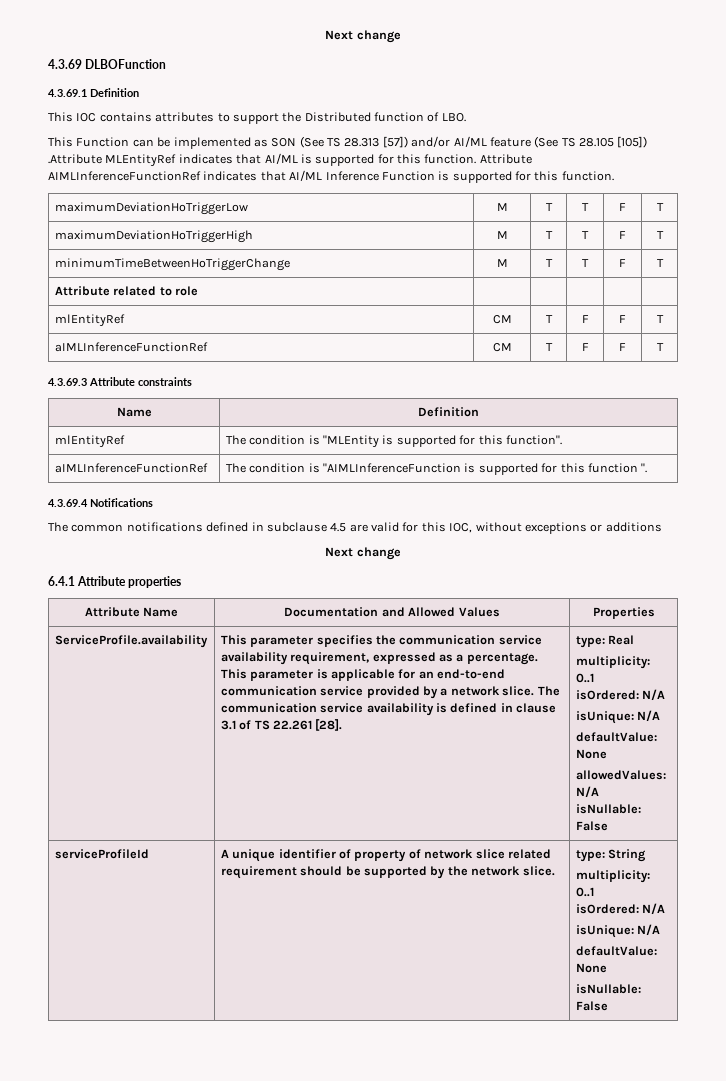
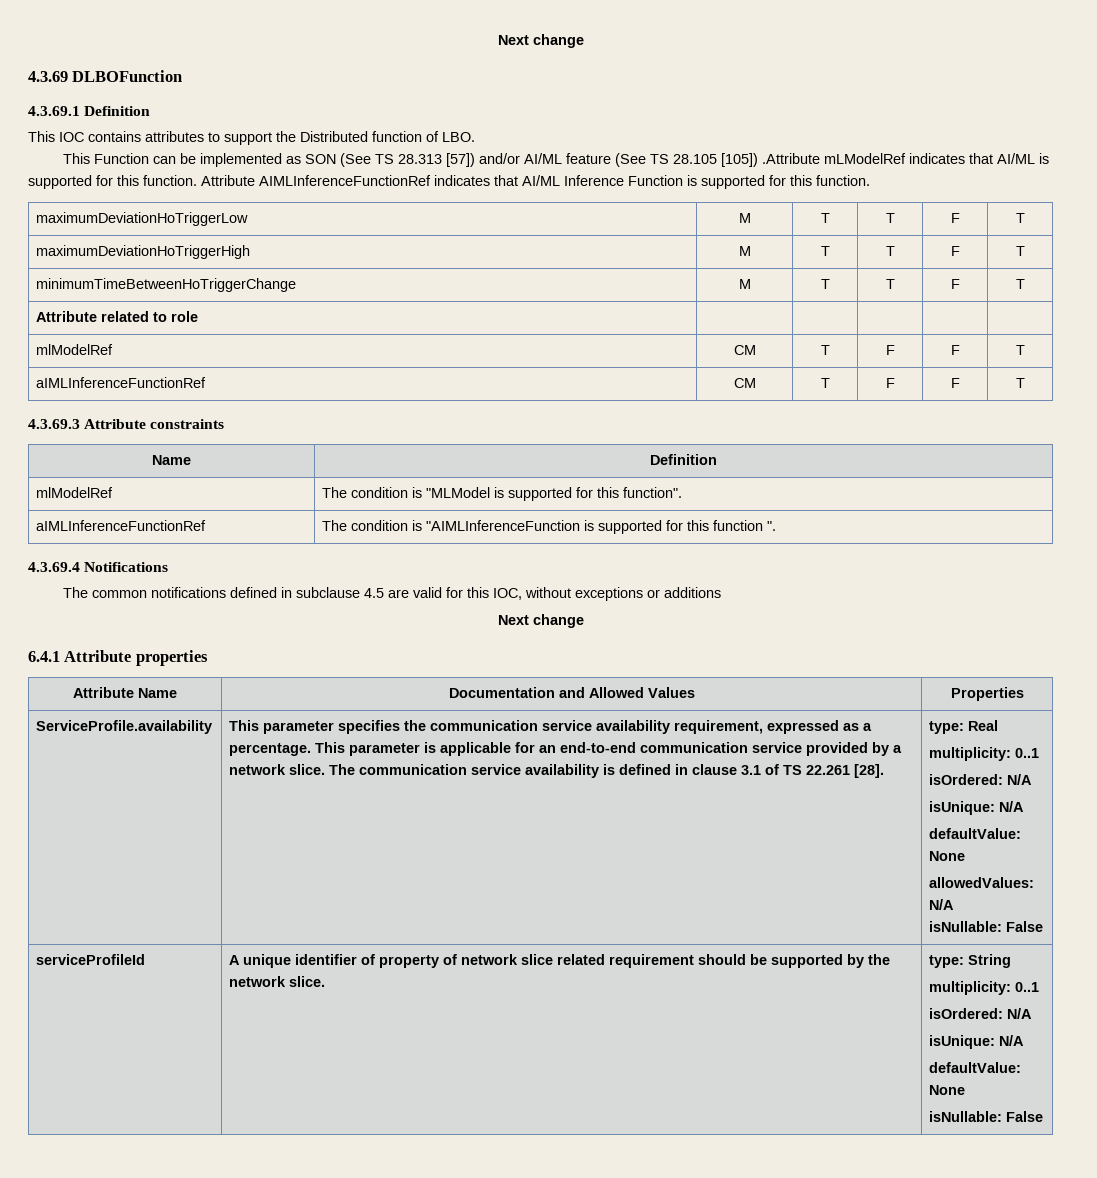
- This Function can be implemented as SON (See TS 28.313 [57]) and/or AI/ML feature (See TS 28.105 [105]) .Attribute MLEntityRef indicates that AI/ML is supported for this function.
+ This Function can be implemented as SON (See TS 28.313 [57]) and/or AI/ML feature (See TS 28.105 [105]) .Attribute mLModelRef indicates that AI/ML is supported for this function.
- mlEntityRef | CM | T | F | F | T
+ mlModelRef | CM | T | F | F | T
- mlEntityRef | The condition is "MLEntity is supported for this function".
+ mlModelRef | The condition is "MLModel is supported for this function".

